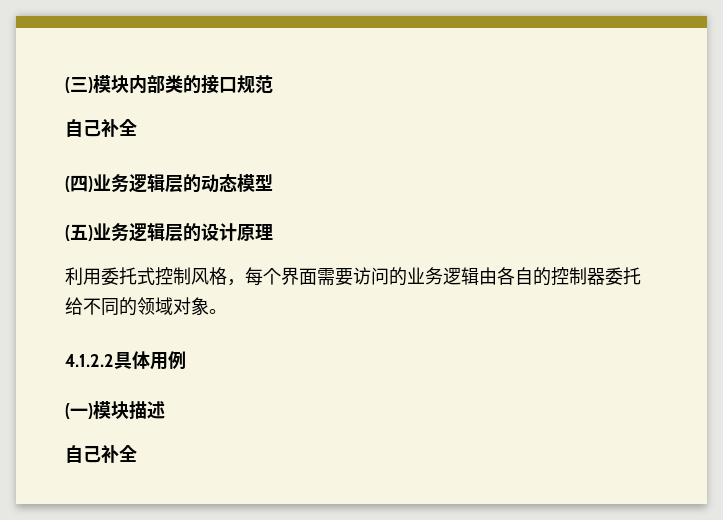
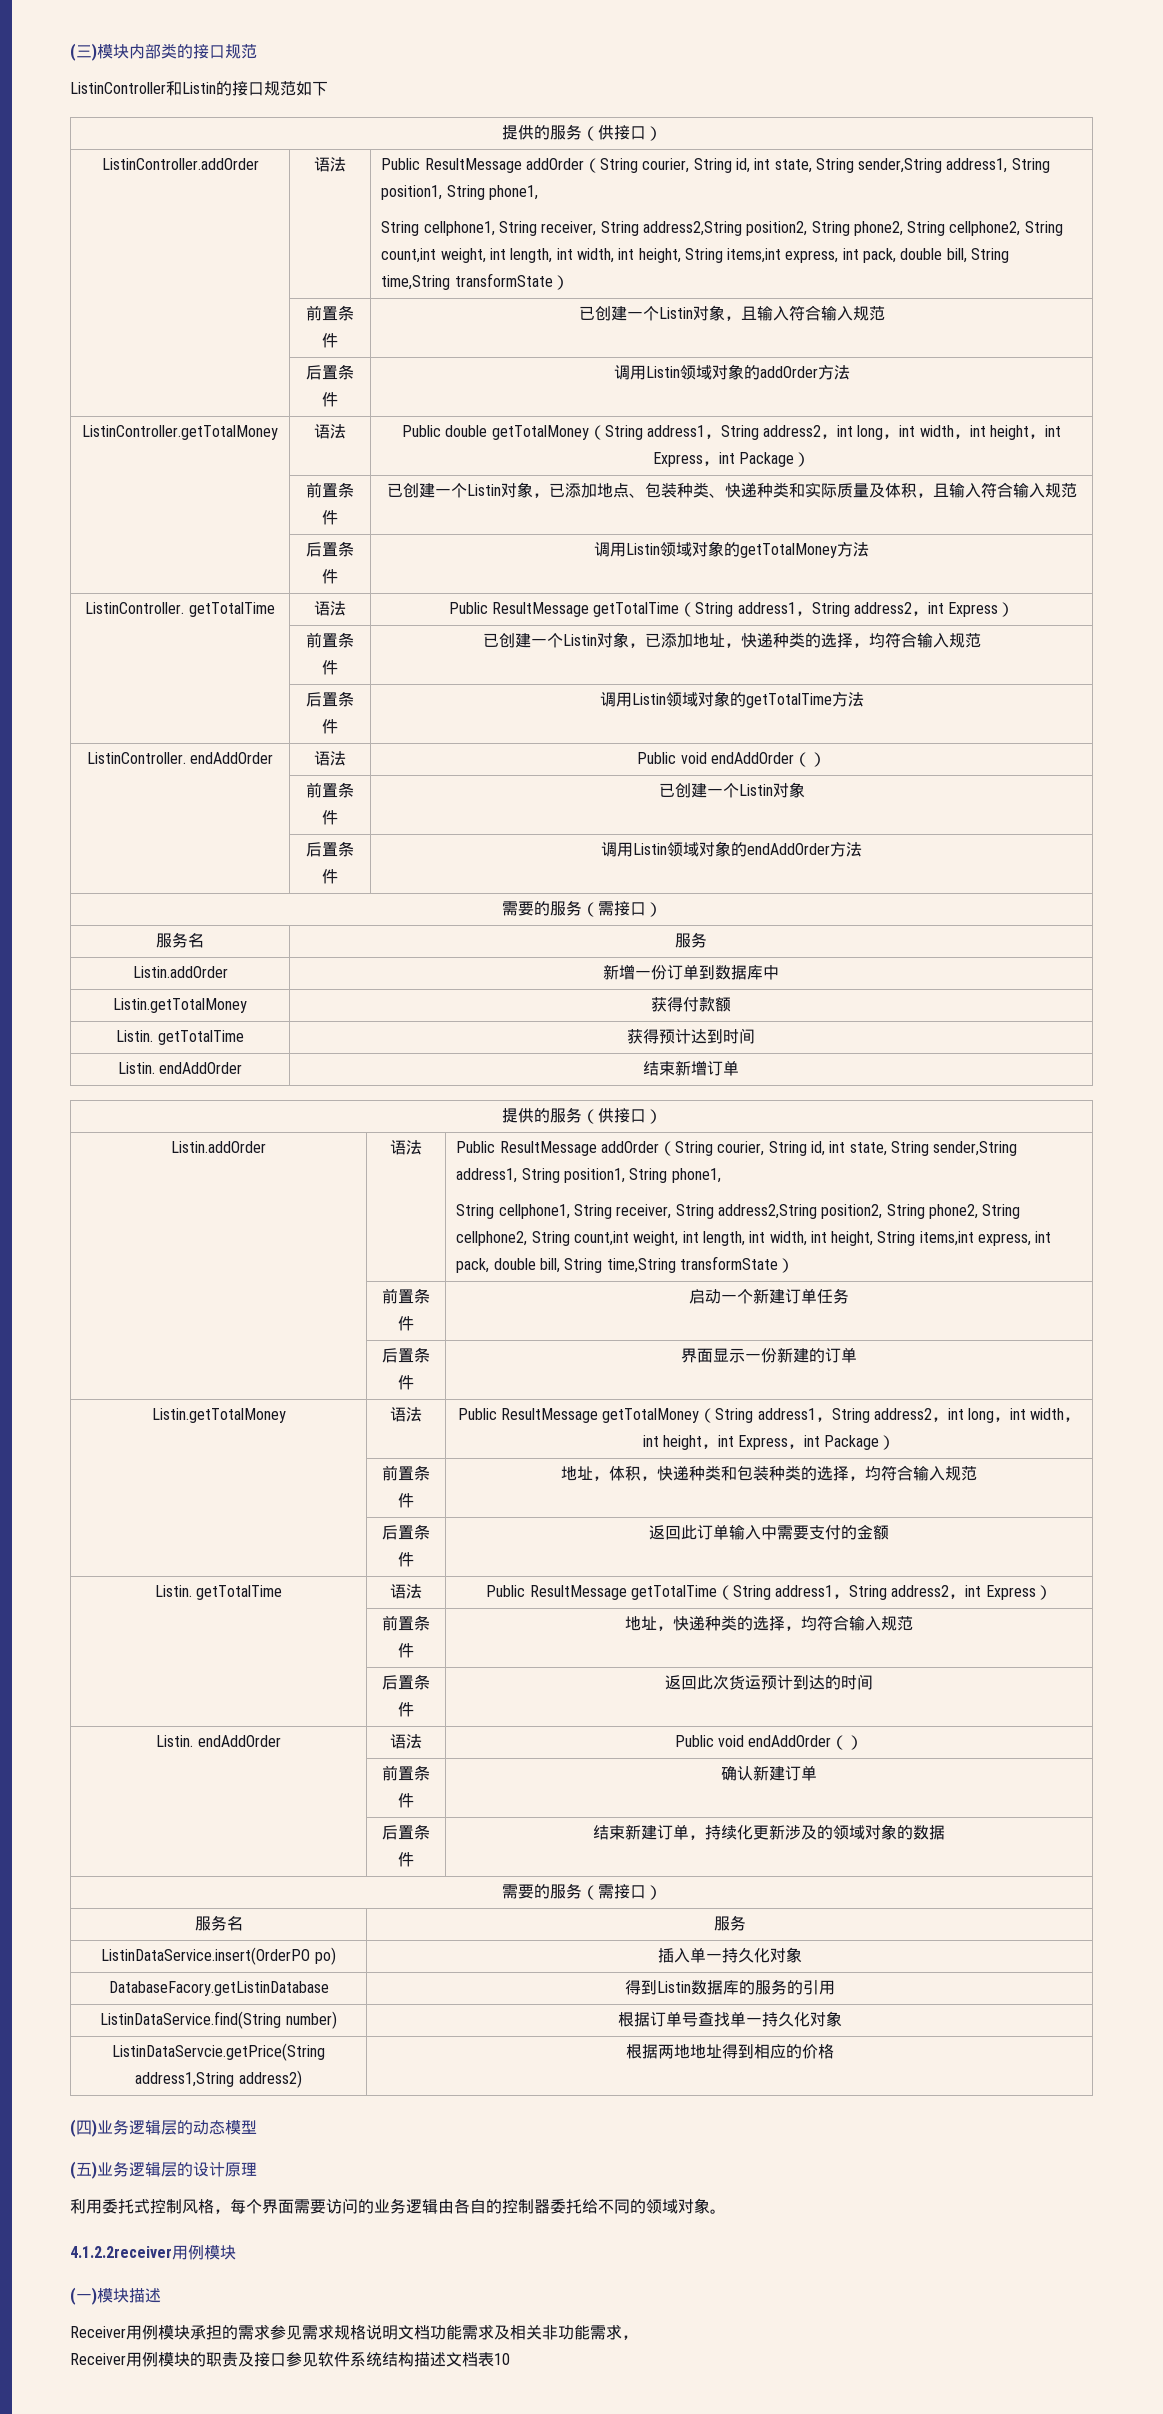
  (三)模块内部类的接口规范
- 自己补全
+ ListinController和Listin的接口规范如下
+ 提供的服务（供接口）
+ ListinController.addOrder | 语法 | Public ResultMessage addOrder（String courier, String id, int state, String sender,String address1, String position1, String phone1,
+ String cellphone1, String receiver, String address2,String position2, String phone2, String cellphone2, String count,int weight, int length, int width, int height, String items,int express, int pack, double bill, String time,String transformState）
+ | 前置条件 | 已创建一个Listin对象，且输入符合输入规范
+ | 后置条件 | 调用Listin领域对象的addOrder方法
+ ListinController.getTotalMoney | 语法 | Public double getTotalMoney（String address1，String address2，int long，int width，int height，int Express，int Package）
+ | 前置条件 | 已创建一个Listin对象，已添加地点、包装种类、快递种类和实际质量及体积，且输入符合输入规范
+ | 后置条件 | 调用Listin领域对象的getTotalMoney方法
+ ListinController. getTotalTime | 语法 | Public ResultMessage getTotalTime（String address1，String address2，int Express）
+ | 前置条件 | 已创建一个Listin对象，已添加地址，快递种类的选择，均符合输入规范
+ | 后置条件 | 调用Listin领域对象的getTotalTime方法
+ ListinController. endAddOrder | 语法 | Public void endAddOrder（）
+ | 前置条件 | 已创建一个Listin对象
+ | 后置条件 | 调用Listin领域对象的endAddOrder方法
+ 需要的服务（需接口）
+ 服务名 | 服务
+ Listin.addOrder | 新增一份订单到数据库中
+ Listin.getTotalMoney | 获得付款额
+ Listin. getTotalTime | 获得预计达到时间
+ Listin. endAddOrder | 结束新增订单
+ 提供的服务（供接口）
+ Listin.addOrder | 语法 | Public ResultMessage addOrder（String courier, String id, int state, String sender,String address1, String position1, String phone1,
+ String cellphone1, String receiver, String address2,String position2, String phone2, String cellphone2, String count,int weight, int length, int width, int height, String items,int express, int pack, double bill, String time,String transformState）
+ | 前置条件 | 启动一个新建订单任务
+ | 后置条件 | 界面显示一份新建的订单
+ Listin.getTotalMoney | 语法 | Public ResultMessage getTotalMoney（String address1，String address2，int long，int width，int height，int Express，int Package）
+ | 前置条件 | 地址，体积，快递种类和包装种类的选择，均符合输入规范
+ | 后置条件 | 返回此订单输入中需要支付的金额
+ Listin. getTotalTime | 语法 | Public ResultMessage getTotalTime（String address1，String address2，int Express）
+ | 前置条件 | 地址，快递种类的选择，均符合输入规范
+ | 后置条件 | 返回此次货运预计到达的时间
+ Listin. endAddOrder | 语法 | Public void endAddOrder（）
+ | 前置条件 | 确认新建订单
+ | 后置条件 | 结束新建订单，持续化更新涉及的领域对象的数据
+ 需要的服务（需接口）
+ 服务名 | 服务
+ ListinDataService.insert(OrderPO po) | 插入单一持久化对象
+ DatabaseFacory.getListinDatabase | 得到Listin数据库的服务的引用
+ ListinDataService.find(String number) | 根据订单号查找单一持久化对象
+ ListinDataServcie.getPrice(String address1,String address2) | 根据两地地址得到相应的价格
- 4.1.2.2具体用例
+ 4.1.2.2receiver用例模块
  (一)模块描述
- 自己补全
+ Receiver用例模块承担的需求参见需求规格说明文档功能需求及相关非功能需求，
+ Receiver用例模块的职责及接口参见软件系统结构描述文档表10

